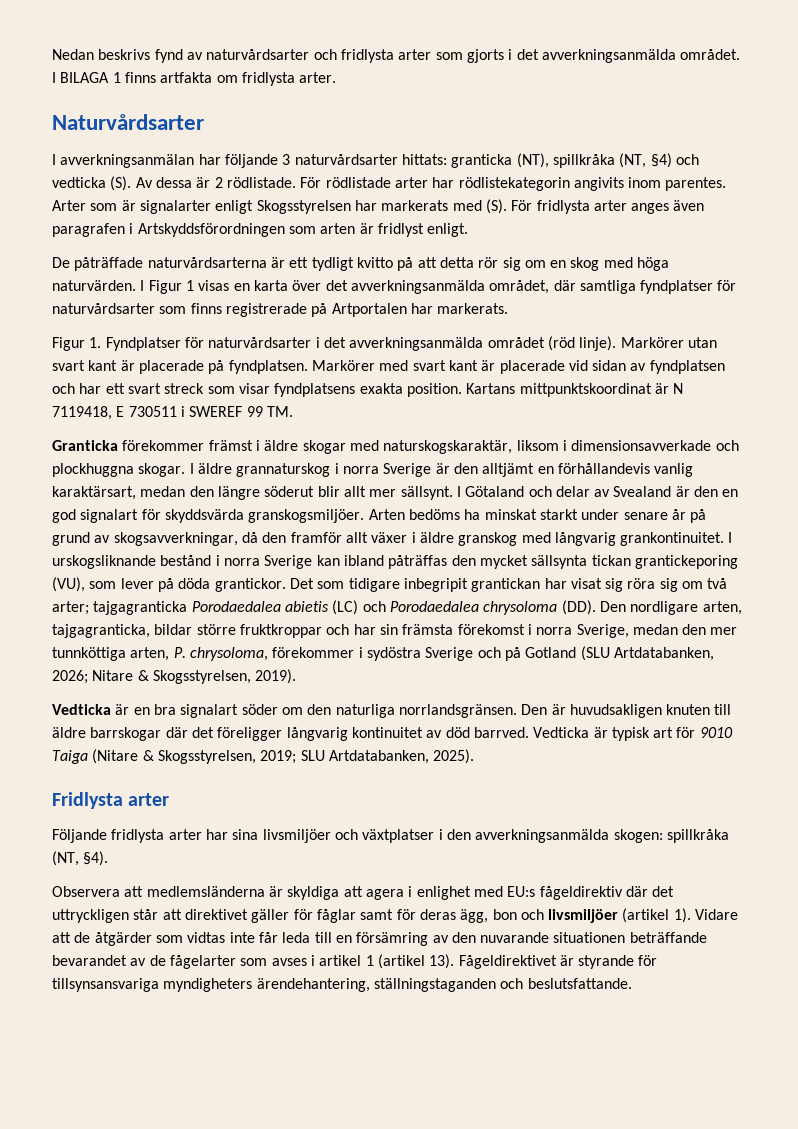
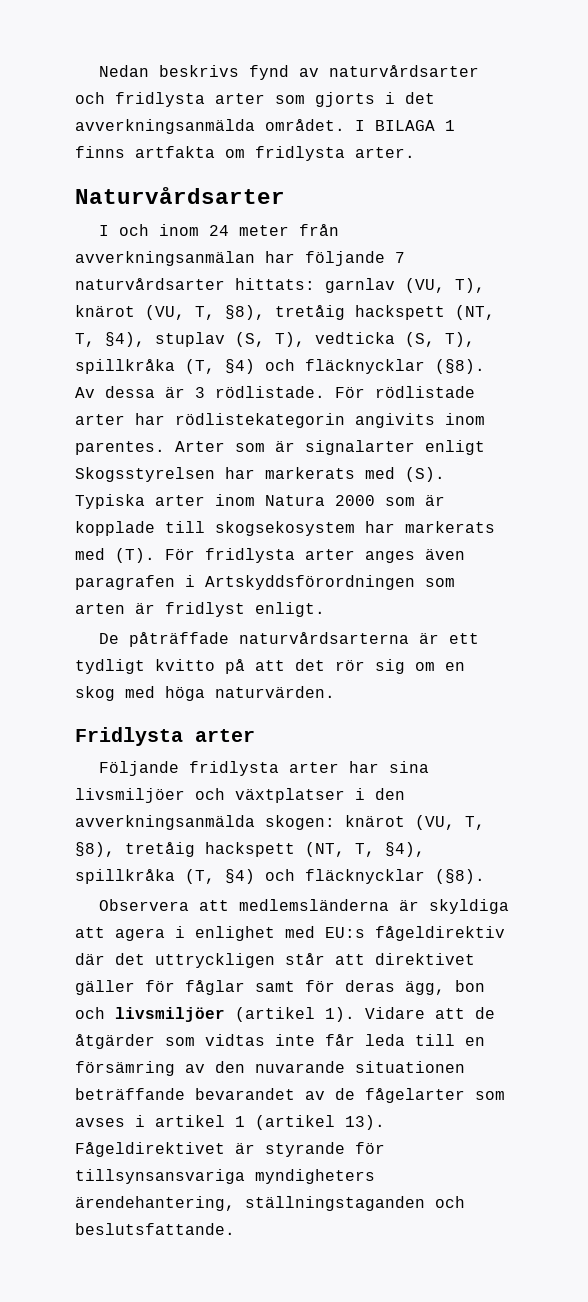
- I avverkningsanmälan har följande 3 naturvårdsarter hittats: granticka (NT), spillkråka (NT, §4) och vedticka (S). Av dessa är 2 rödlistade.
+ I och inom 24 meter från avverkningsanmälan har följande 7 naturvårdsarter hittats: garnlav (VU, T), knärot (VU, T, §8), tretåig hackspett (NT, T, §4), stuplav (S, T), vedticka (S, T), spillkråka (T, §4) och fläcknycklar (§8). Av dessa är 3 rödlistade.
- Arter som är signalarter enligt Skogsstyrelsen har markerats med (S). För fridlysta arter anges även paragrafen i Artskyddsförordningen som arten är fridlyst enligt.
+ Arter som är signalarter enligt Skogsstyrelsen har markerats med (S). Typiska arter inom Natura 2000 som är kopplade till skogsekosystem har markerats med (T). För fridlysta arter anges även paragrafen i Artskyddsförordningen som arten är fridlyst enligt.
- De påträffade naturvårdsarterna är ett tydligt kvitto på att detta rör sig om en skog med höga naturvärden. I Figur 1 visas en karta över det avverkningsanmälda området, där samtliga fyndplatser för naturvårdsarter som finns registrerade på Artportalen har markerats.
- Figur 1. Fyndplatser för naturvårdsarter i det avverkningsanmälda området (röd linje). Markörer utan svart kant är placerade på fyndplatsen. Markörer med svart kant är placerade vid sidan av fyndplatsen och har ett svart streck som visar fyndplatsens exakta position. Kartans mittpunktskoordinat är N 7119418, E 730511 i SWEREF 99 TM.
- Granticka förekommer främst i äldre skogar med naturskogskaraktär, liksom i dimensionsavverkade och plockhuggna skogar. I äldre grannaturskog i norra Sverige är den alltjämt en förhållandevis vanlig karaktärsart, medan den längre söderut blir allt mer sällsynt. I Götaland och delar av Svealand är den en god signalart för skyddsvärda granskogsmiljöer. Arten bedöms ha minskat starkt under senare år på grund av skogsavverkningar, då den framför allt växer i äldre granskog med långvarig grankontinuitet. I urskogsliknande bestånd i norra Sverige kan ibland påträffas den mycket sällsynta tickan grantickeporing (VU), som lever på döda grantickor. Det som tidigare inbegripit grantickan har visat sig röra sig om två arter; tajgagranticka Porodaedalea abietis (LC) och Porodaedalea chrysoloma (DD). Den nordligare arten, tajgagranticka, bildar större fruktkroppar och har sin främsta förekomst i norra Sverige, medan den mer tunnköttiga arten, P. chrysoloma, förekommer i sydöstra Sverige och på Gotland (SLU Artdatabanken, 2026; Nitare & Skogsstyrelsen, 2019).
- Vedticka är en bra signalart söder om den naturliga norrlandsgränsen. Den är huvudsakligen knuten till äldre barrskogar där det föreligger långvarig kontinuitet av död barrved. Vedticka är typisk art för 9010 Taiga (Nitare & Skogsstyrelsen, 2019; SLU Artdatabanken, 2025).
+ De påträffade naturvårdsarterna är ett tydligt kvitto på att det rör sig om en skog med höga naturvärden.
- Följande fridlysta arter har sina livsmiljöer och växtplatser i den avverkningsanmälda skogen: spillkråka (NT, §4).
+ Följande fridlysta arter har sina livsmiljöer och växtplatser i den avverkningsanmälda skogen: knärot (VU, T, §8), tretåig hackspett (NT, T, §4), spillkråka (T, §4) och fläcknycklar (§8).

